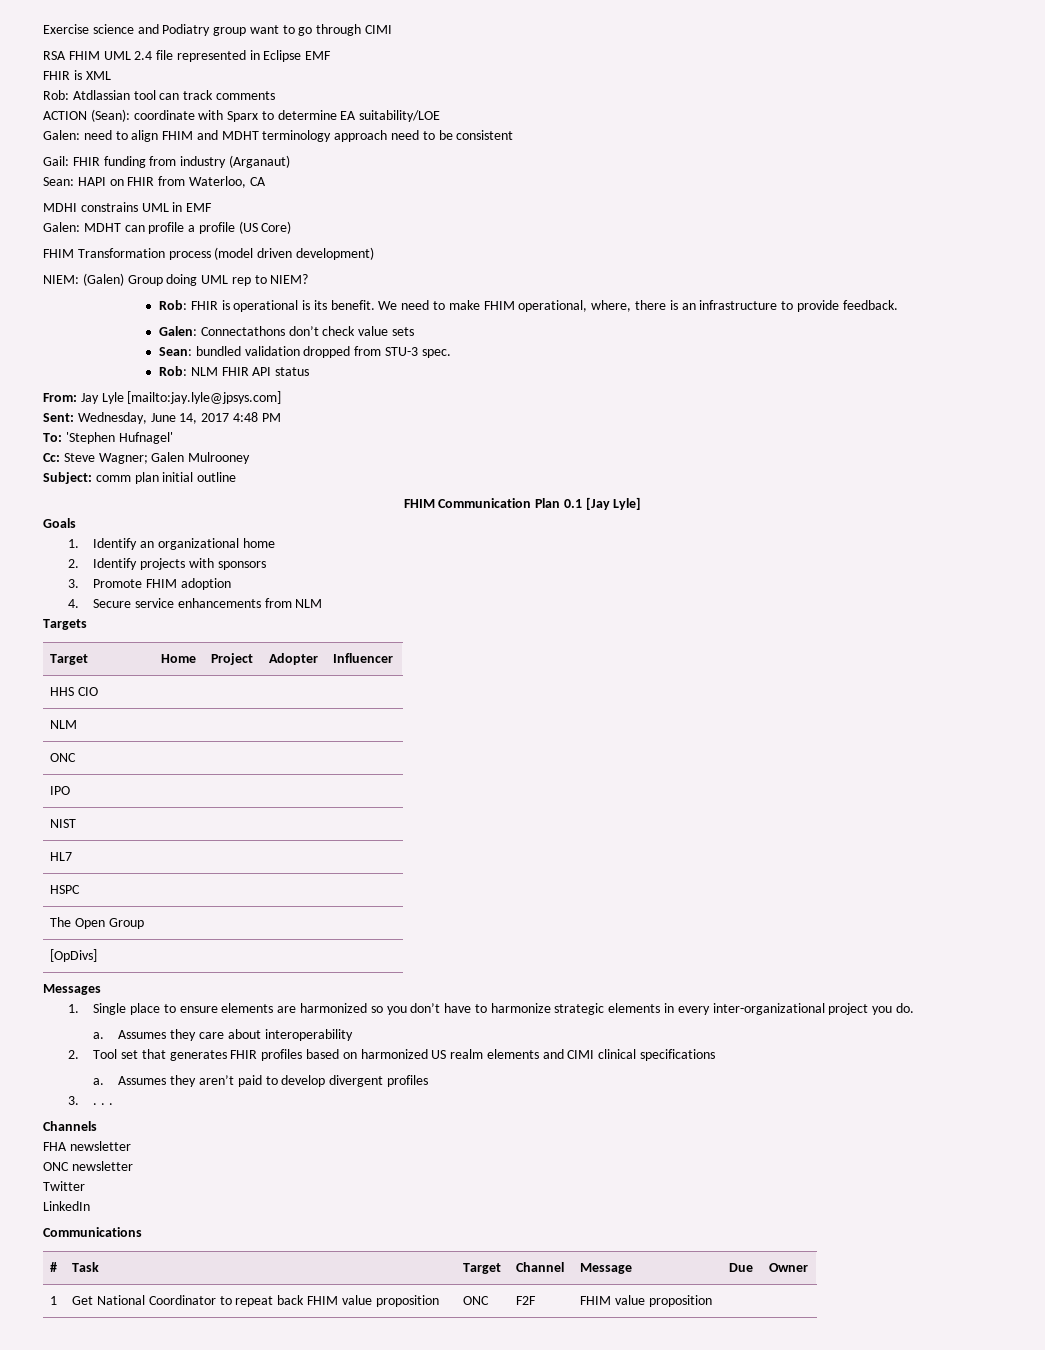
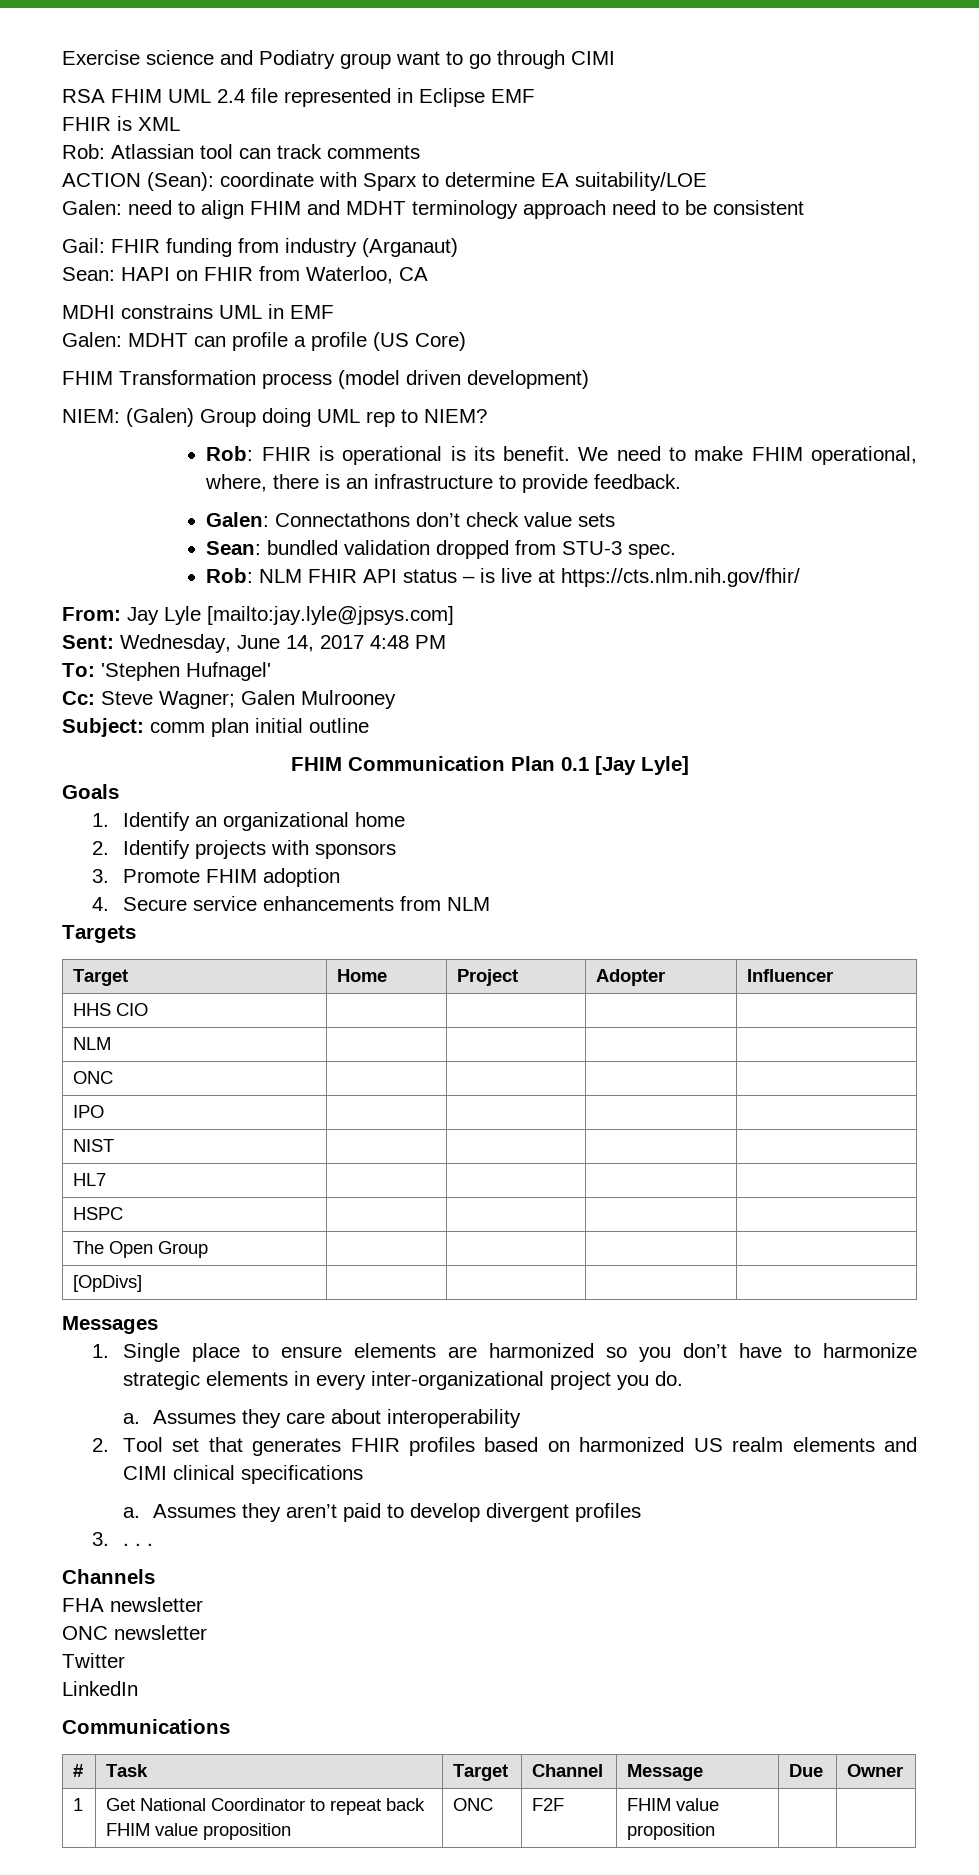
- Rob: Atdlassian tool can track comments
+ Rob: Atlassian tool can track comments
- Rob: NLM FHIR API status
+ Rob: NLM FHIR API status – is live at https://cts.nlm.nih.gov/fhir/

